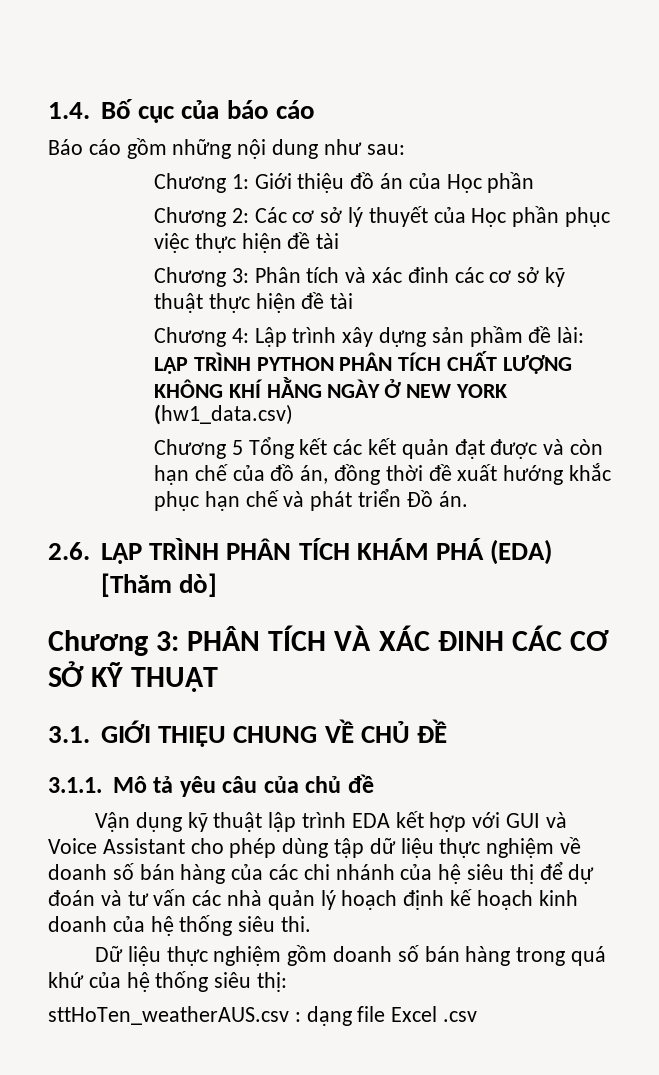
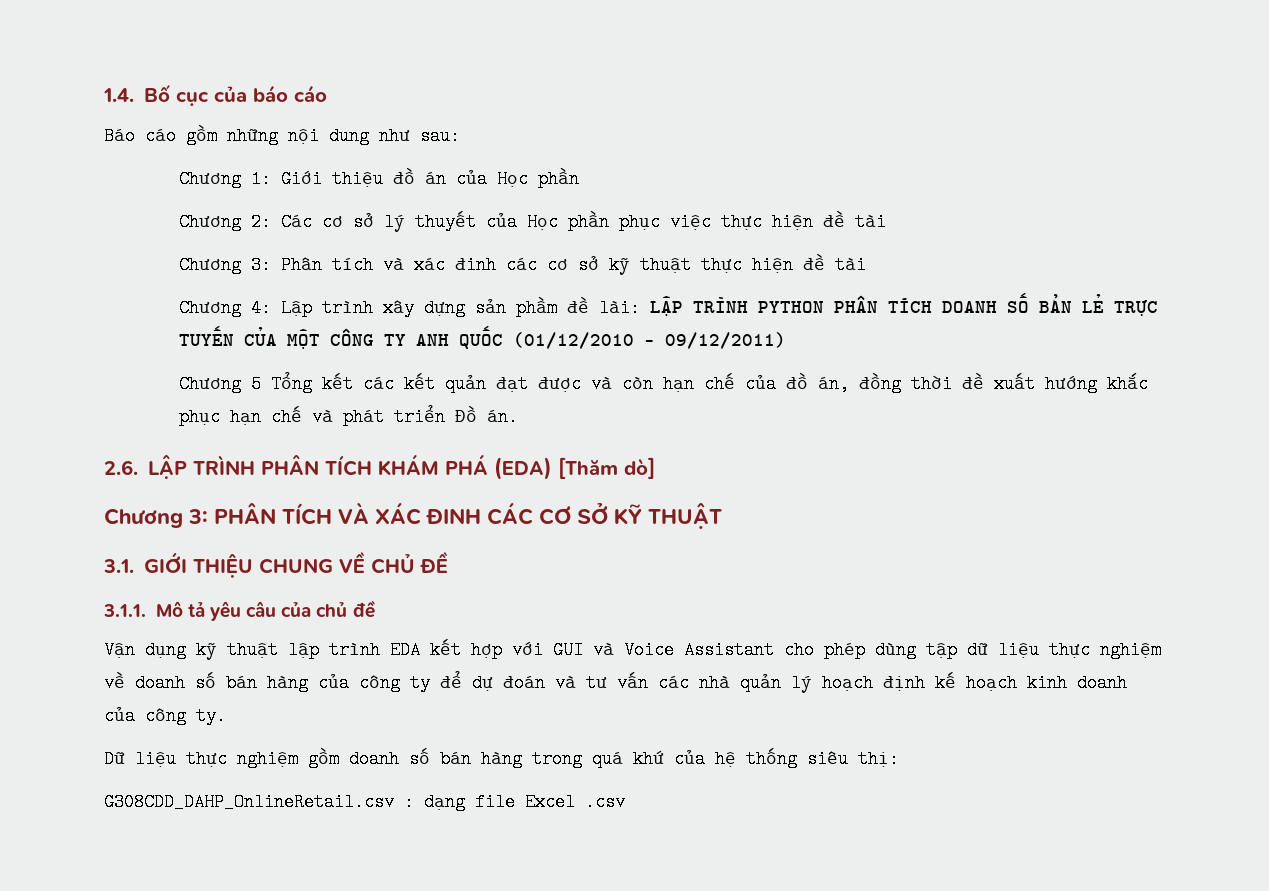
- Chương 4: Lập trình xây dựng sản phầm đề lài: LẬP TRÌNH PYTHON PHÂN TÍCH CHẤT LƯỢNG KHÔNG KHÍ HẰNG NGÀY Ở NEW YORK (hw1_data.csv)
+ Chương 4: Lập trình xây dựng sản phầm đề lài: LẬP TRÌNH PYTHON PHÂN TÍCH DOANH SỐ BẢN LẺ TRỰC TUYẾN CỦA MỘT CÔNG TY ANH QUỐC (01/12/2010 – 09/12/2011)
- Vận dụng kỹ thuật lập trình EDA kết hợp với GUI và Voice Assistant cho phép dùng tập dữ liệu thực nghiệm về doanh số bán hàng của các chi nhánh của hệ siêu thị để dự đoán và tư vấn các nhà quản lý hoạch định kế hoạch kinh doanh của hệ thống siêu thi.
+ Vận dụng kỹ thuật lập trình EDA kết hợp với GUI và Voice Assistant cho phép dùng tập dữ liệu thực nghiệm về doanh số bán hàng của công ty để dự đoán và tư vấn các nhà quản lý hoạch định kế hoạch kinh doanh của công ty.
- sttHoTen_weatherAUS.csv : dạng file Excel .csv
+ G308CDD_DAHP_OnlineRetail.csv : dạng file Excel .csv

